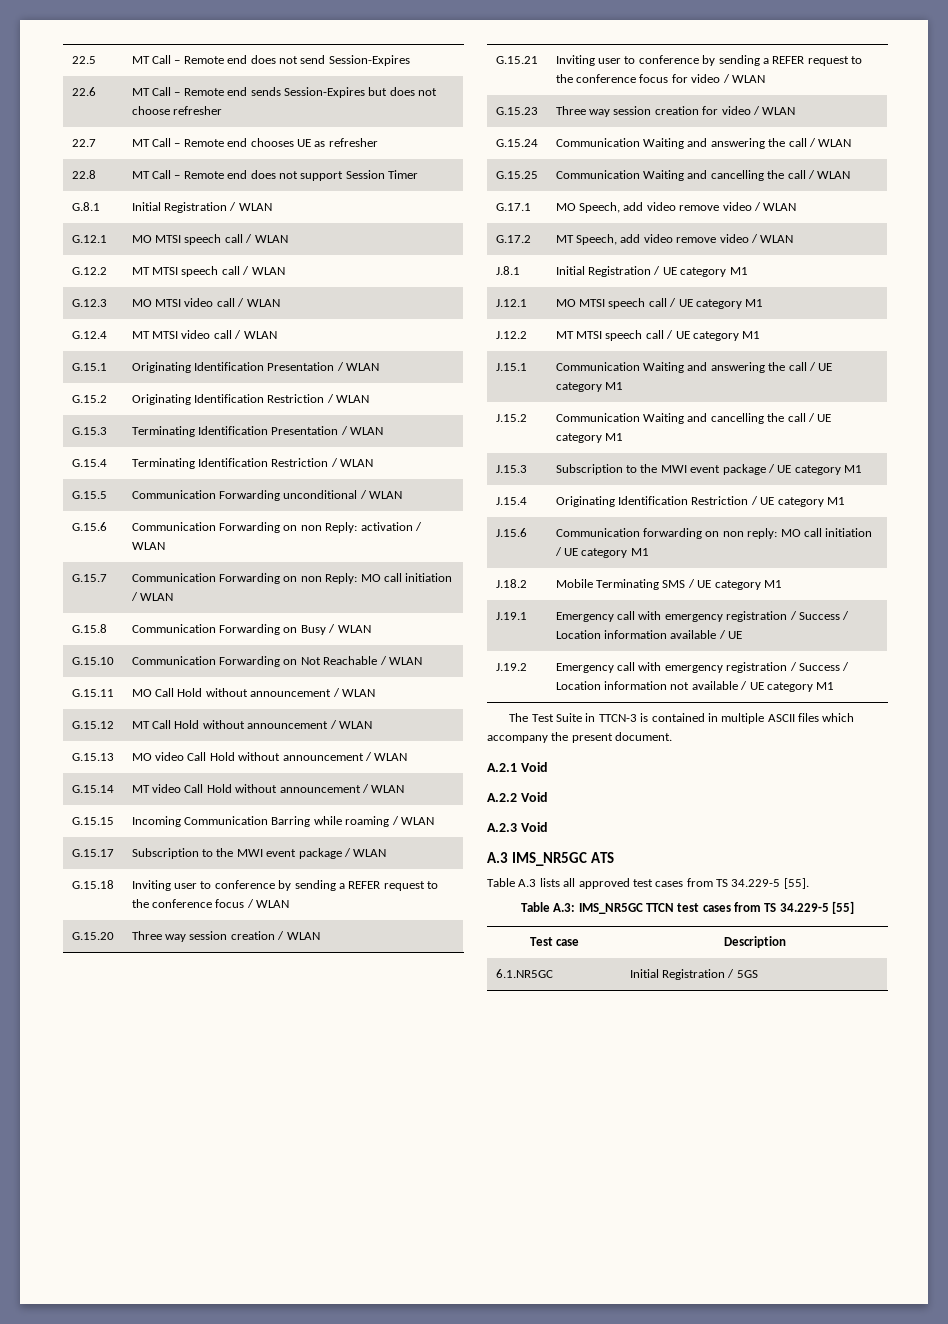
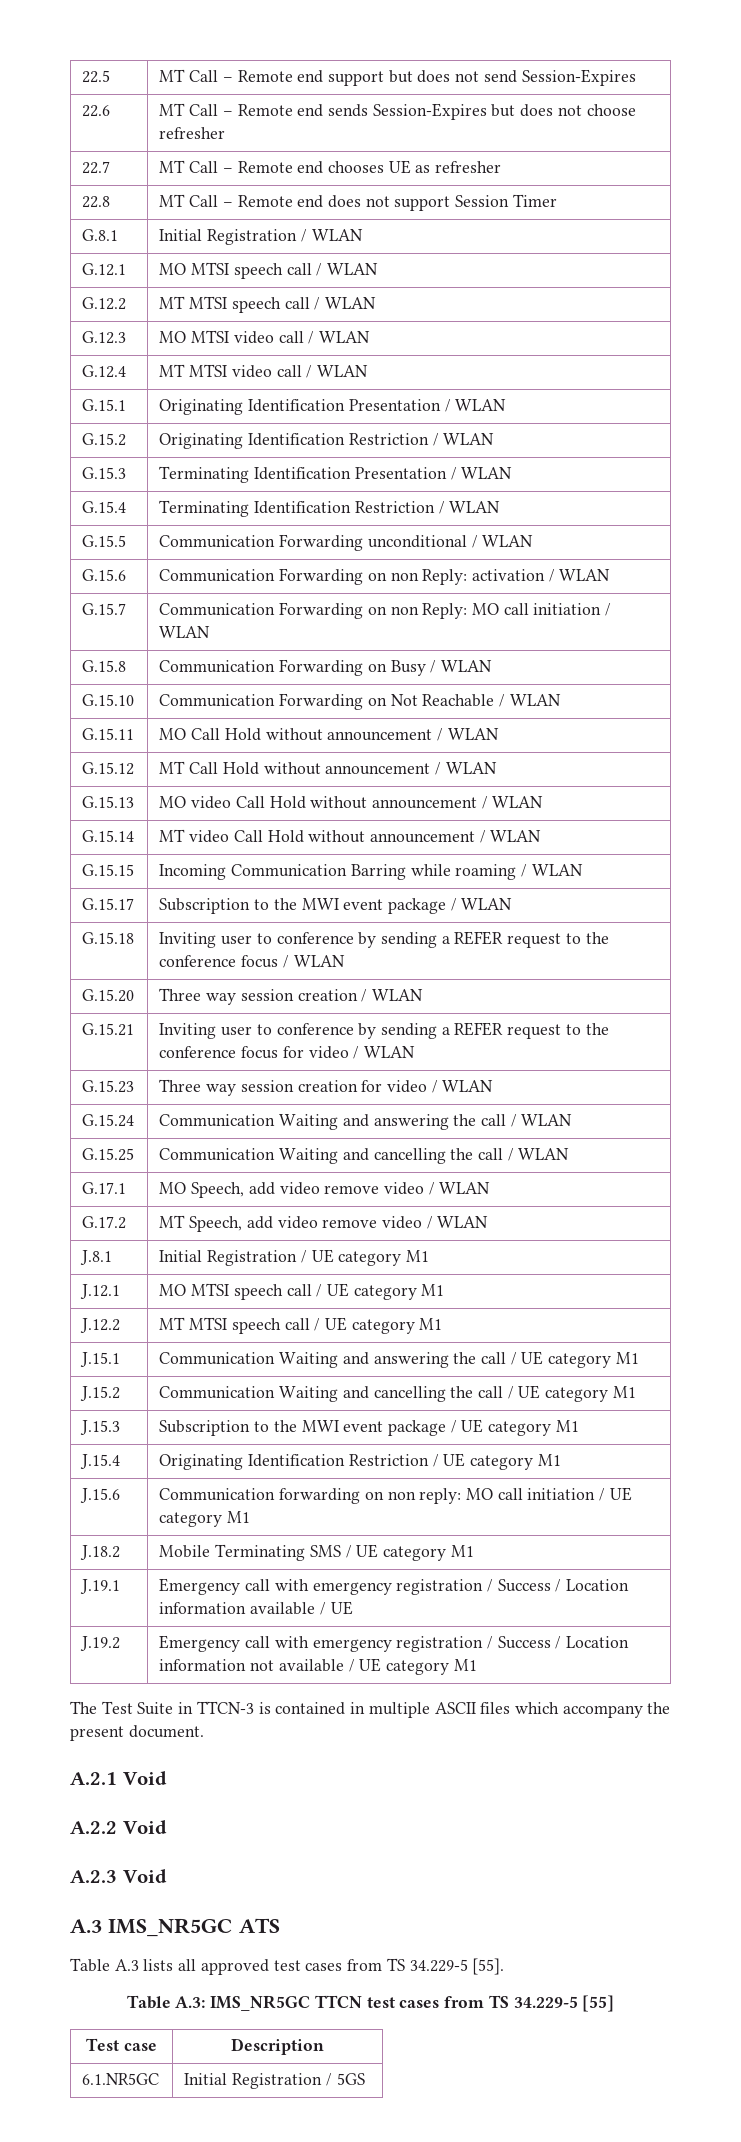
- 22.5 | MT Call – Remote end does not send Session-Expires
+ 22.5 | MT Call – Remote end support but does not send Session-Expires

